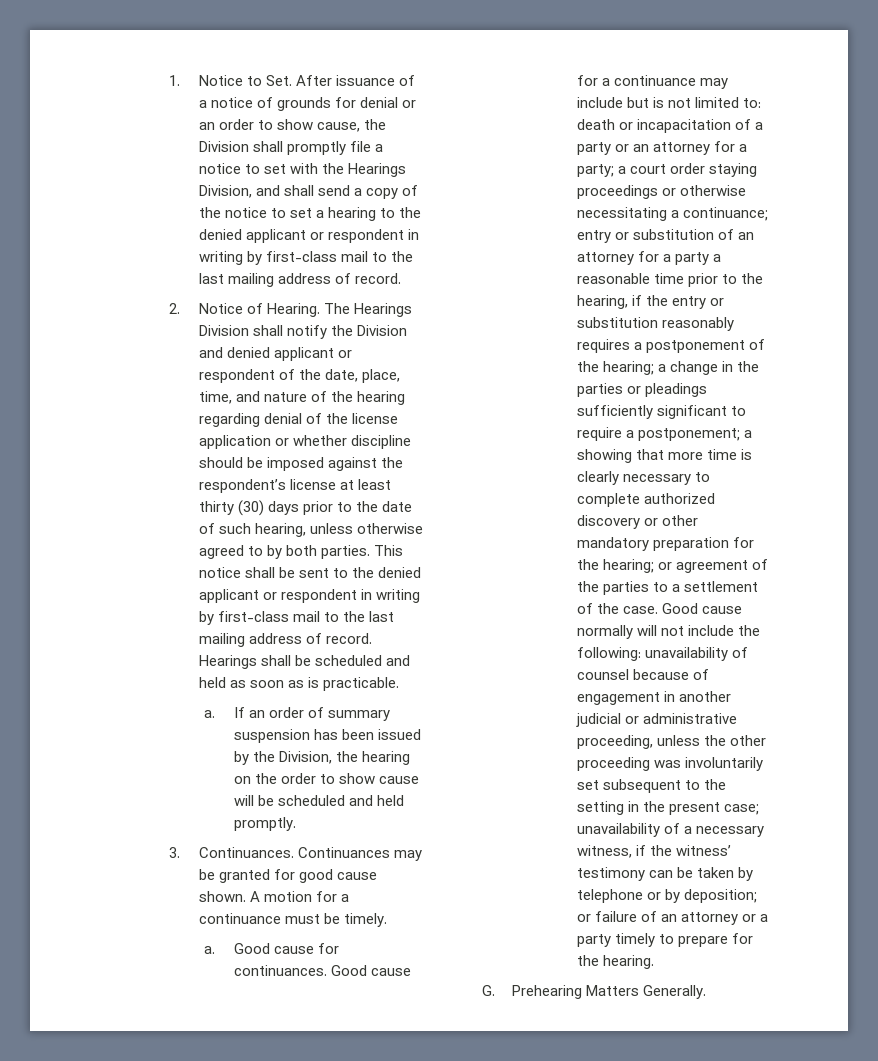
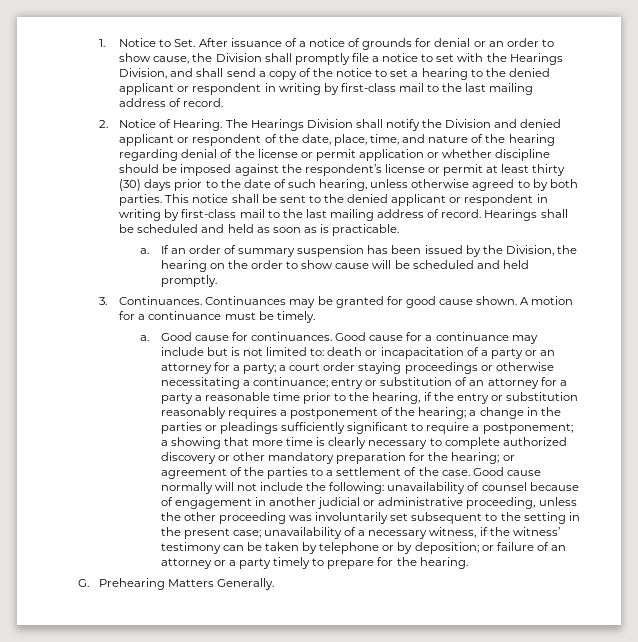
- The Hearings Division shall notify the Division and denied applicant or respondent of the date, place, time, and nature of the hearing regarding denial of the license application or whether discipline should be imposed against the respondent’s license at least thirty (30) days prior to the date of such hearing, unless otherwise agreed to by both parties.
+ The Hearings Division shall notify the Division and denied applicant or respondent of the date, place, time, and nature of the hearing regarding denial of the license or permit application or whether discipline should be imposed against the respondent’s license or permit at least thirty (30) days prior to the date of such hearing, unless otherwise agreed to by both parties.

